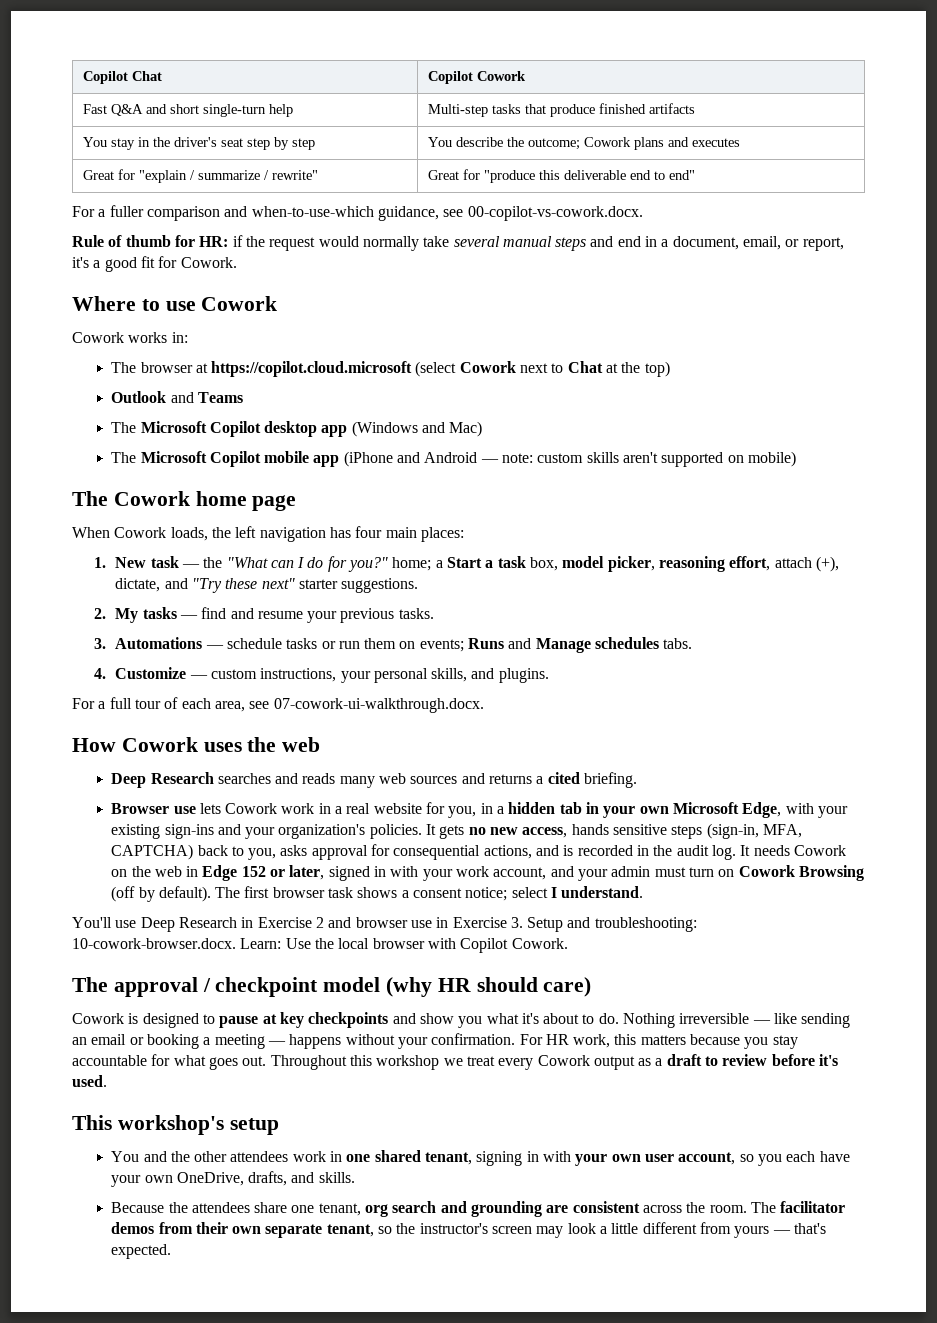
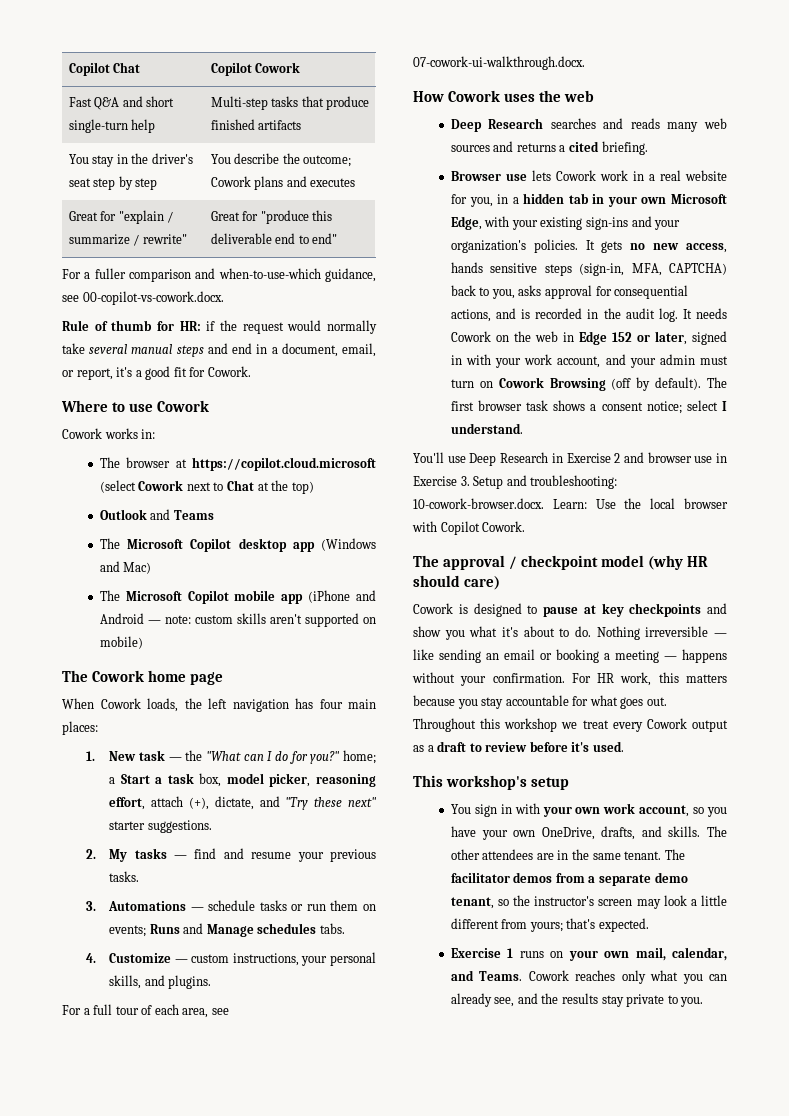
- You and the other attendees work in one shared tenant, signing in with your own user account, so you each have your own OneDrive, drafts, and skills.
- Because the attendees share one tenant, org search and grounding are consistent across the room.
+ You sign in with your own work account, so you have your own OneDrive, drafts, and skills. The other attendees are in the same tenant.
- The facilitator demos from their own separate tenant, so the instructor's screen may look a little different from yours — that's expected.
+ The facilitator demos from a separate demo tenant, so the instructor's screen may look a little different from yours; that's expected.
+ Exercise 1 runs on your own mail, calendar, and Teams. Cowork reaches only what you can already see, and the results stay private to you.

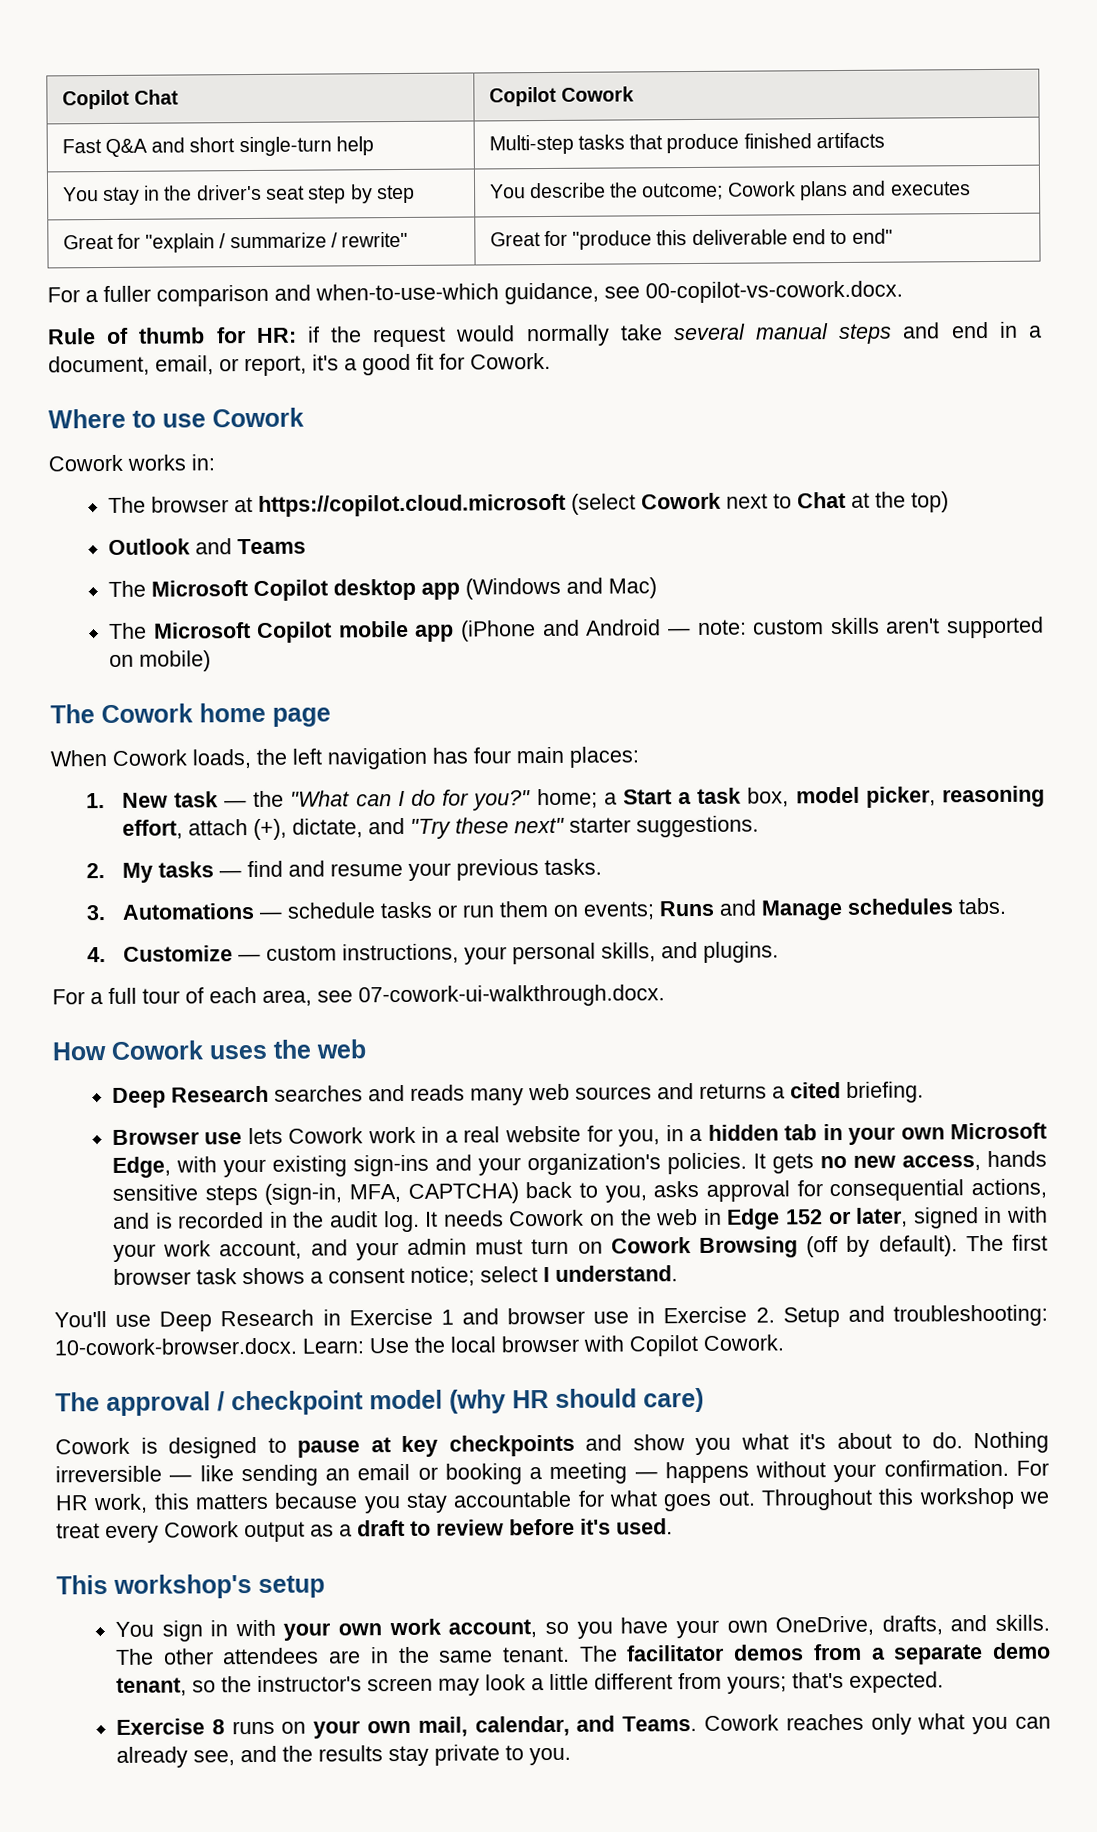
- You'll use Deep Research in Exercise 2 and browser use in Exercise 3. Setup and troubleshooting: 10-cowork-browser.docx. Learn: Use the local browser with Copilot Cowork.
+ You'll use Deep Research in Exercise 1 and browser use in Exercise 2. Setup and troubleshooting: 10-cowork-browser.docx. Learn: Use the local browser with Copilot Cowork.
- Exercise 1 runs on your own mail, calendar, and Teams.
+ Exercise 8 runs on your own mail, calendar, and Teams.

